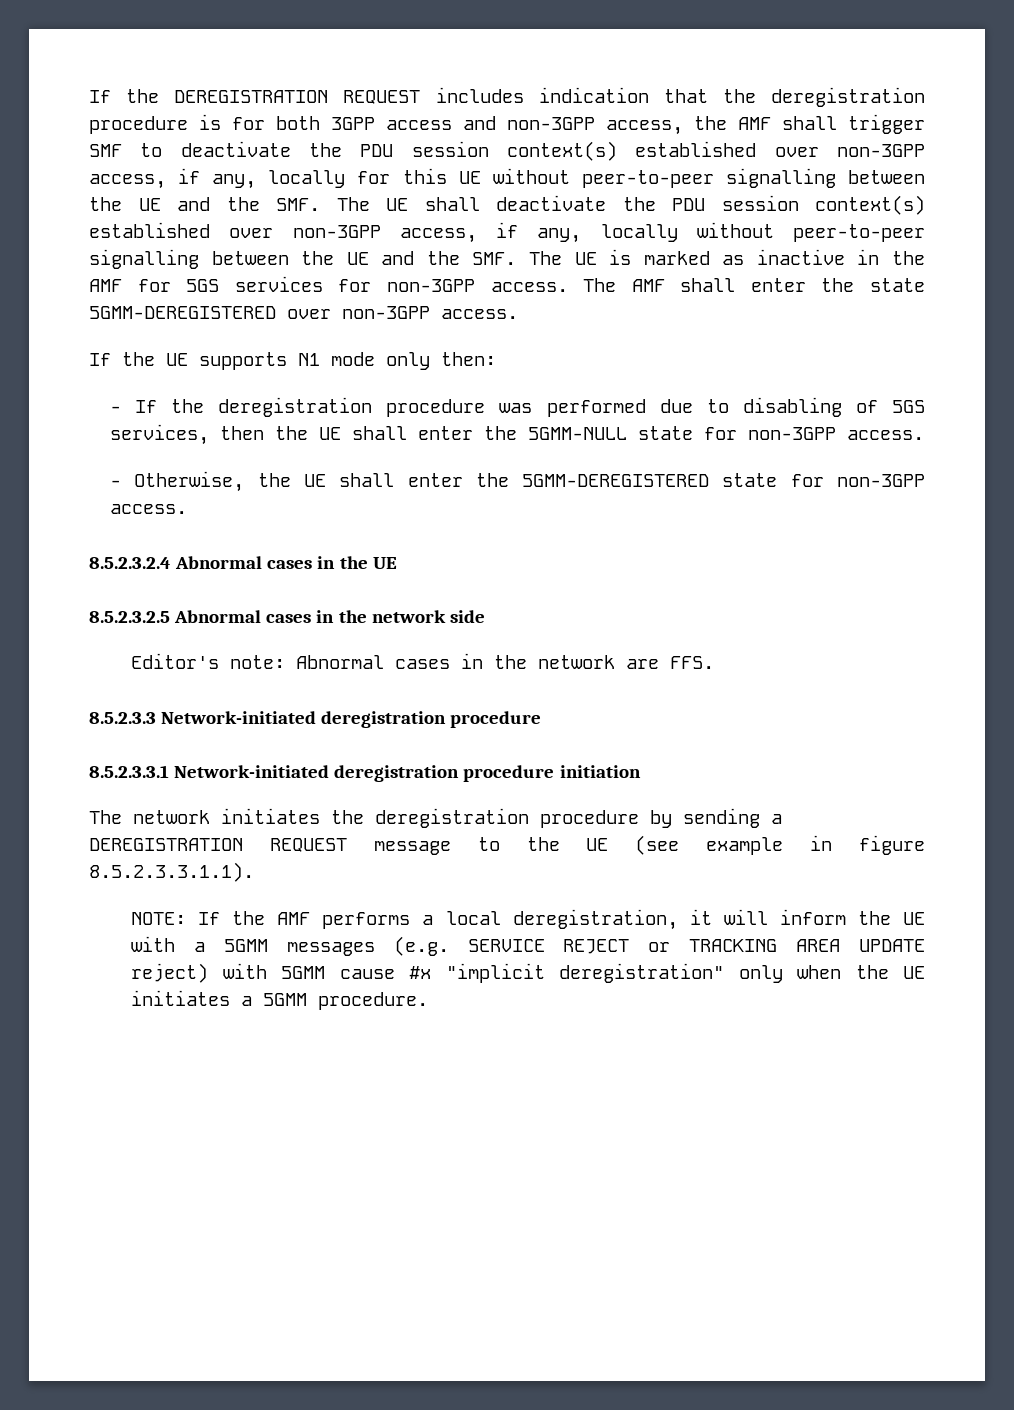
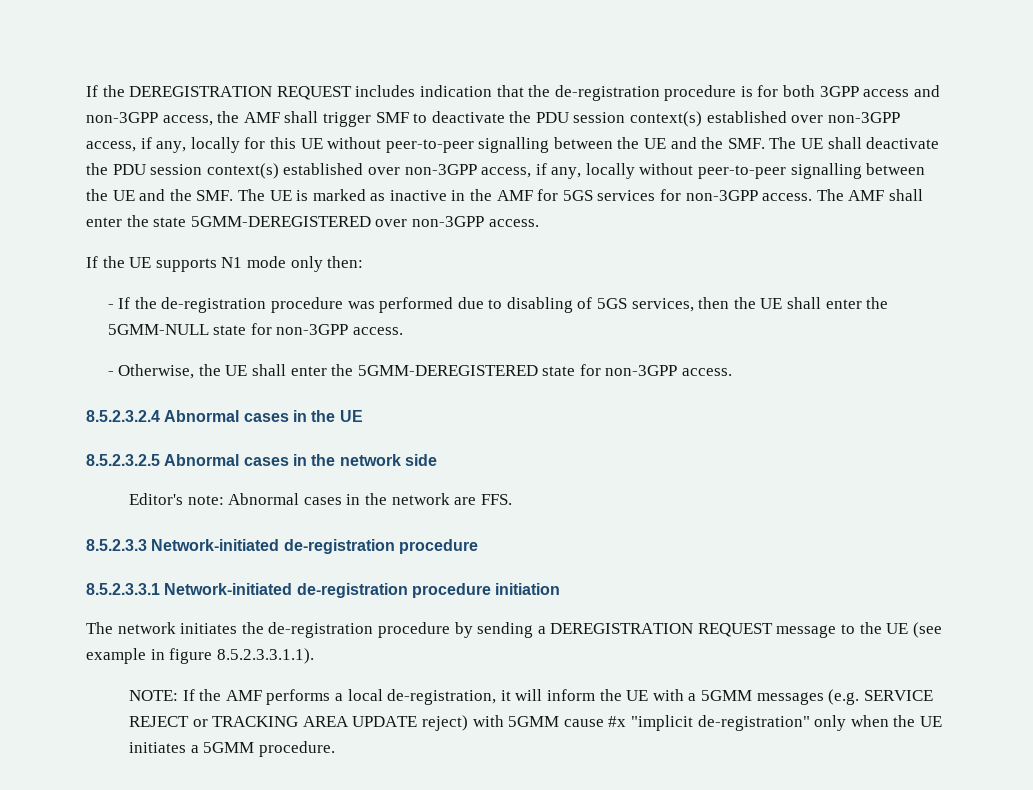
- If the DEREGISTRATION REQUEST includes indication that the deregistration procedure is for both 3GPP access and non-3GPP access, the AMF shall trigger SMF to deactivate the PDU session context(s) established over non-3GPP access, if any, locally for this UE without peer-to-peer signalling between the UE and the SMF. The UE shall deactivate the PDU session context(s) established over non-3GPP access, if any, locally without peer-to-peer signalling between the UE and the SMF. The UE is marked as inactive in the AMF for 5GS services for non-3GPP access.
+ If the DEREGISTRATION REQUEST includes indication that the de-registration procedure is for both 3GPP access and non-3GPP access, the AMF shall trigger SMF to deactivate the PDU session context(s) established over non-3GPP access, if any, locally for this UE without peer-to-peer signalling between the UE and the SMF. The UE shall deactivate the PDU session context(s) established over non-3GPP access, if any, locally without peer-to-peer signalling between the UE and the SMF. The UE is marked as inactive in the AMF for 5GS services for non-3GPP access.
- - If the deregistration procedure was performed due to disabling of 5GS services, then the UE shall enter the 5GMM-NULL state for non-3GPP access.
+ - If the de-registration procedure was performed due to disabling of 5GS services, then the UE shall enter the 5GMM-NULL state for non-3GPP access.
- 8.5.2.3.3 Network-initiated deregistration procedure
+ 8.5.2.3.3 Network-initiated de-registration procedure
- 8.5.2.3.3.1 Network-initiated deregistration procedure initiation
+ 8.5.2.3.3.1 Network-initiated de-registration procedure initiation
- The network initiates the deregistration procedure by sending a DEREGISTRATION REQUEST message to the UE (see example in figure 8.5.2.3.3.1.1).
+ The network initiates the de-registration procedure by sending a DEREGISTRATION REQUEST message to the UE (see example in figure 8.5.2.3.3.1.1).
- NOTE: If the AMF performs a local deregistration, it will inform the UE with a 5GMM messages (e.g. SERVICE REJECT or TRACKING AREA UPDATE reject) with 5GMM cause #x "implicit deregistration" only when the UE initiates a 5GMM procedure.
+ NOTE: If the AMF performs a local de-registration, it will inform the UE with a 5GMM messages (e.g. SERVICE REJECT or TRACKING AREA UPDATE reject) with 5GMM cause #x "implicit de-registration" only when the UE initiates a 5GMM procedure.

